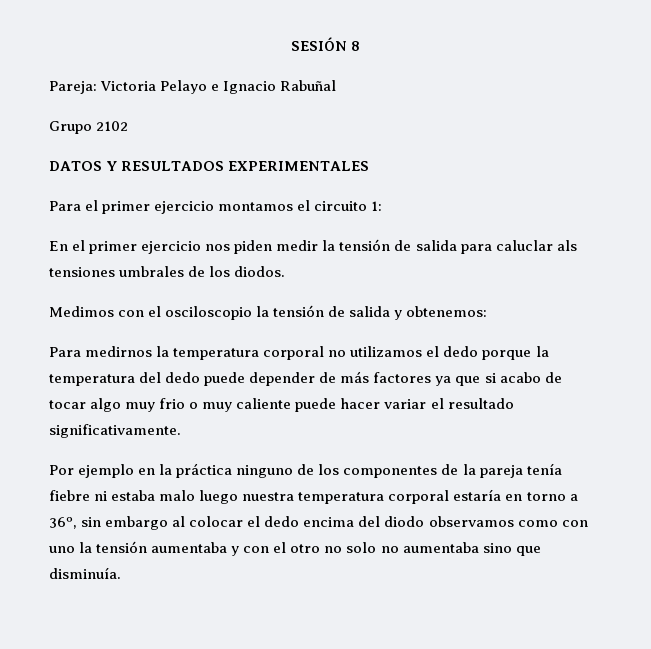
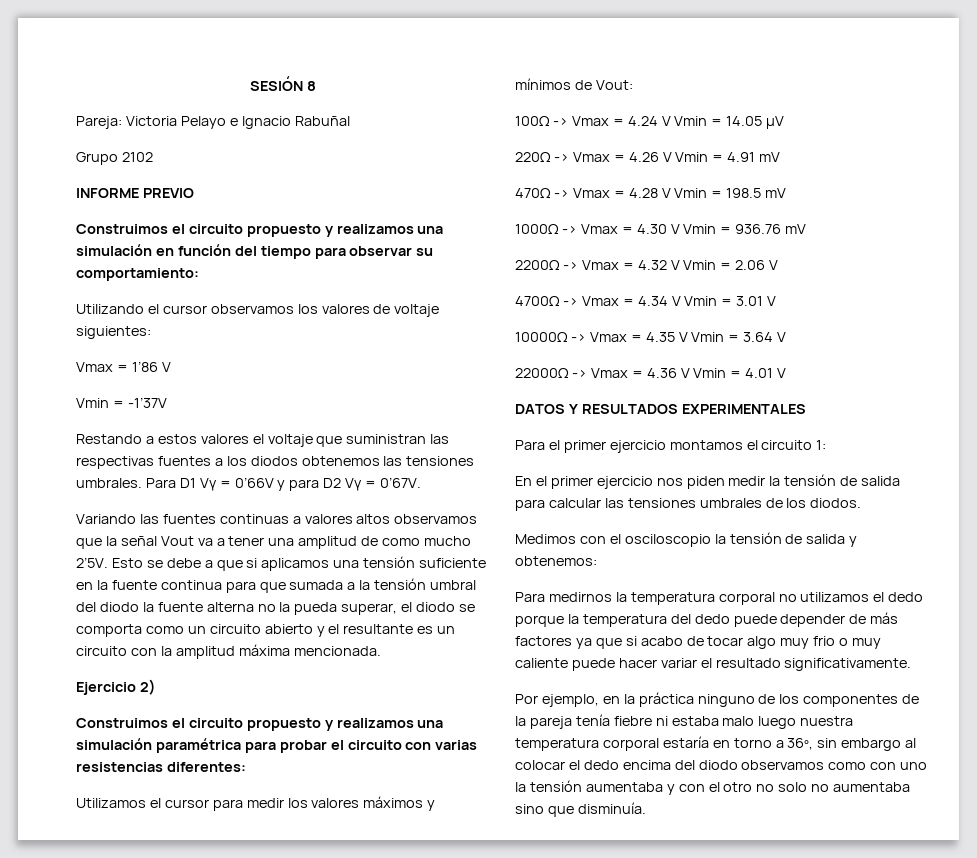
+ INFORME PREVIO
+ Construimos el circuito propuesto y realizamos una simulación en función del tiempo para observar su comportamiento:
+ Utilizando el cursor observamos los valores de voltaje siguientes:
+ Vmax = 1’86 V
+ Vmin = -1’37V
+ Restando a estos valores el voltaje que suministran las respectivas fuentes a los diodos obtenemos las tensiones umbrales. Para D1 Vγ = 0’66V y para D2 Vγ = 0’67V.
+ Variando las fuentes continuas a valores altos observamos que la señal Vout va a tener una amplitud de como mucho 2’5V. Esto se debe a que si aplicamos una tensión suficiente en la fuente continua para que sumada a la tensión umbral del diodo la fuente alterna no la pueda superar, el diodo se comporta como un circuito abierto y el resultante es un circuito con la amplitud máxima mencionada.
+ Ejercicio 2)
+ Construimos el circuito propuesto y realizamos una simulación paramétrica para probar el circuito con varias resistencias diferentes:
+ Utilizamos el cursor para medir los valores máximos y mínimos de Vout:
+ 100Ω -> Vmax = 4.24 V Vmin = 14.05 μV
+ 220Ω -> Vmax = 4.26 V Vmin = 4.91 mV
+ 470Ω -> Vmax = 4.28 V Vmin = 198.5 mV
+ 1000Ω -> Vmax = 4.30 V Vmin = 936.76 mV
+ 2200Ω -> Vmax = 4.32 V Vmin = 2.06 V
+ 4700Ω -> Vmax = 4.34 V Vmin = 3.01 V
+ 10000Ω -> Vmax = 4.35 V Vmin = 3.64 V
+ 22000Ω -> Vmax = 4.36 V Vmin = 4.01 V
- En el primer ejercicio nos piden medir la tensión de salida para caluclar als tensiones umbrales de los diodos.
+ En el primer ejercicio nos piden medir la tensión de salida para calcular las tensiones umbrales de los diodos.
- Por ejemplo en la práctica ninguno de los componentes de la pareja tenía fiebre ni estaba malo luego nuestra temperatura corporal estaría en torno a 36º, sin embargo al colocar el dedo encima del diodo observamos como con uno la tensión aumentaba y con el otro no solo no aumentaba sino que disminuía.
+ Por ejemplo, en la práctica ninguno de los componentes de la pareja tenía fiebre ni estaba malo luego nuestra temperatura corporal estaría en torno a 36º, sin embargo al colocar el dedo encima del diodo observamos como con uno la tensión aumentaba y con el otro no solo no aumentaba sino que disminuía.

